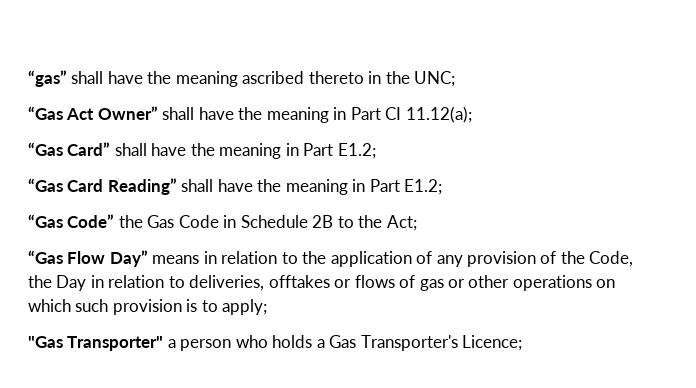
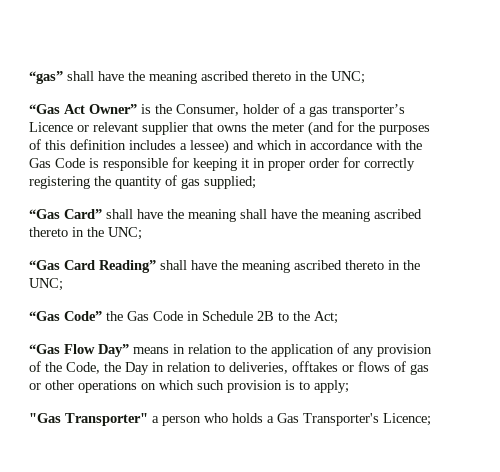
- “Gas Act Owner” shall have the meaning in Part CI 11.12(a);
+ “Gas Act Owner” is the Consumer, holder of a gas transporter’s Licence or relevant supplier that owns the meter (and for the purposes of this definition includes a lessee) and which in accordance with the Gas Code is responsible for keeping it in proper order for correctly registering the quantity of gas supplied;
- “Gas Card” shall have the meaning in Part E1.2;
+ “Gas Card” shall have the meaning shall have the meaning ascribed thereto in the UNC;
- “Gas Card Reading” shall have the meaning in Part E1.2;
+ “Gas Card Reading” shall have the meaning ascribed thereto in the UNC;

